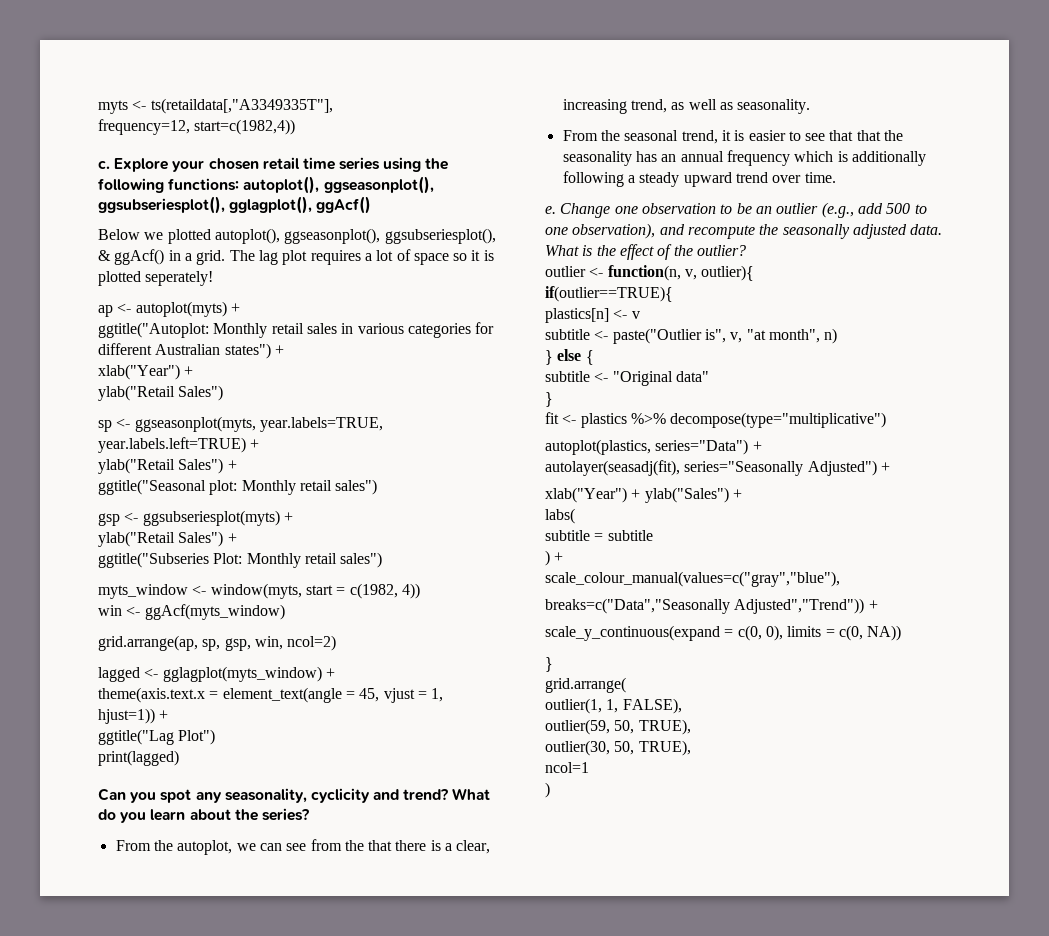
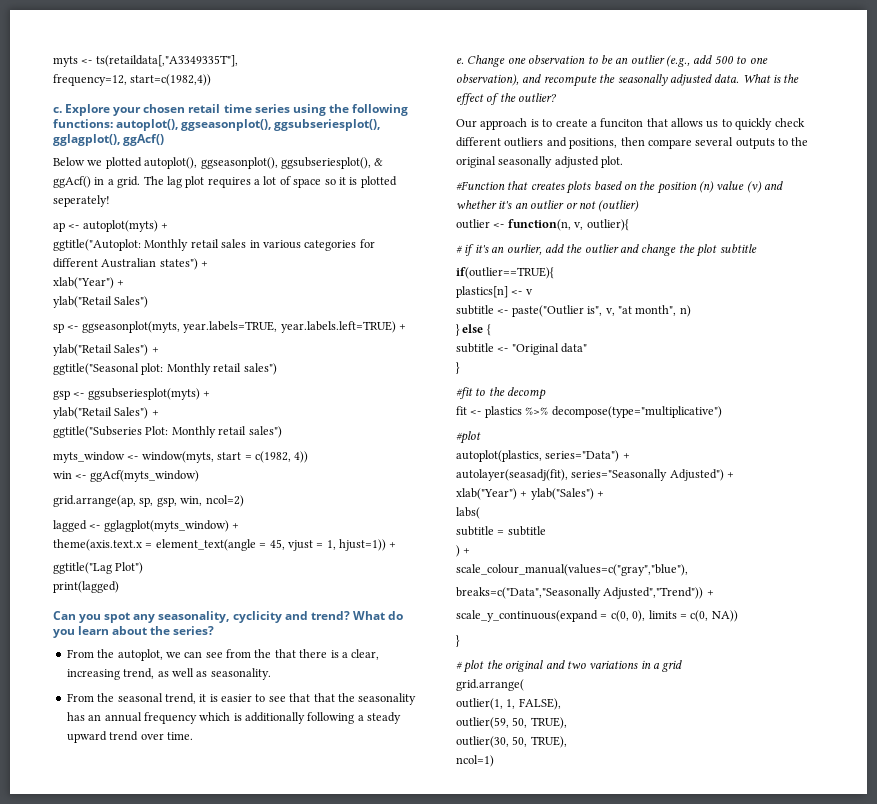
+ Our approach is to create a funciton that allows us to quickly check different outliers and positions, then compare several outputs to the original seasonally adjusted plot.
+ #Function that creates plots based on the position (n) value (v) and whether it's an outlier or not (outlier)
+ # if it's an ourlier, add the outlier and change the plot subtitle
+ #fit to the decomp
+ #plot
+ # plot the original and two variations in a grid
- ncol=1
- )
+ ncol=1)

